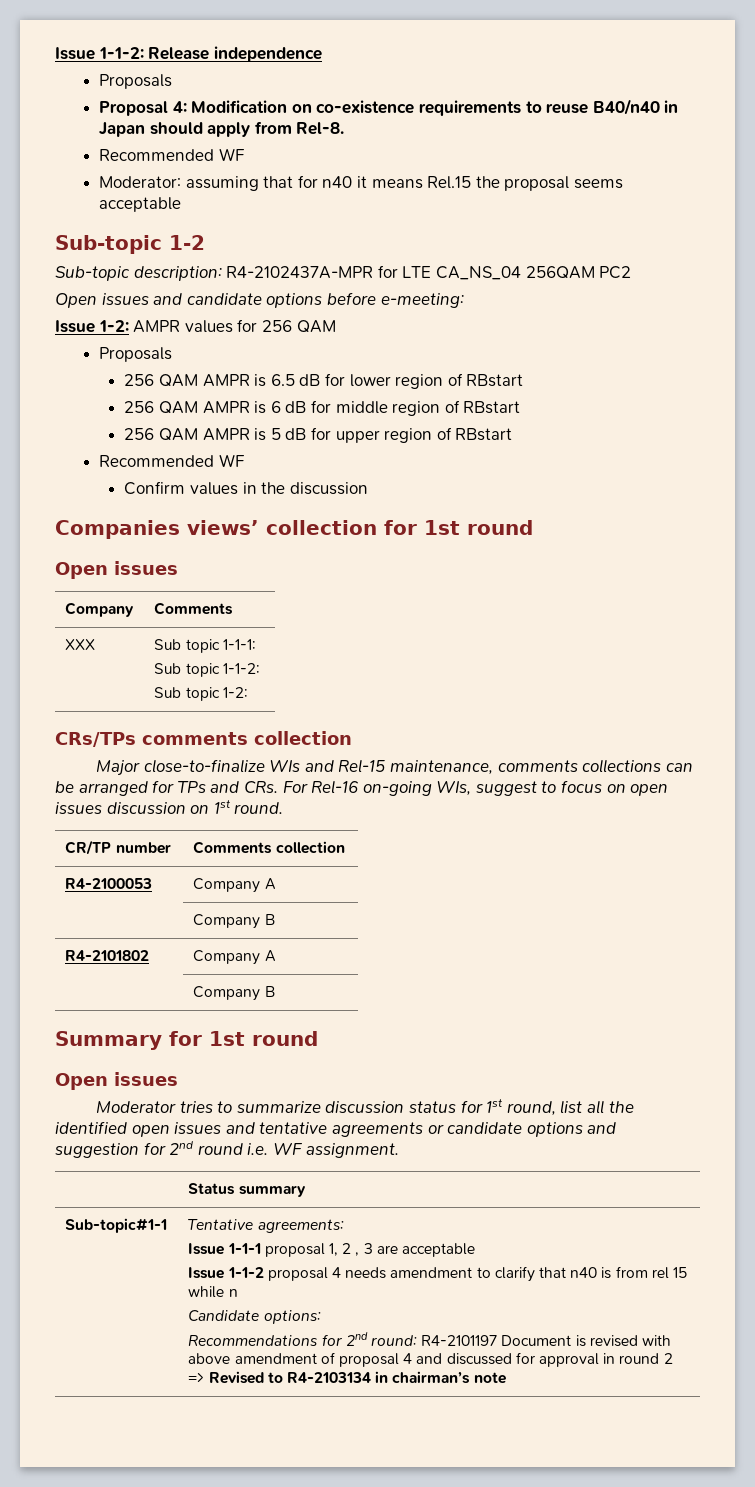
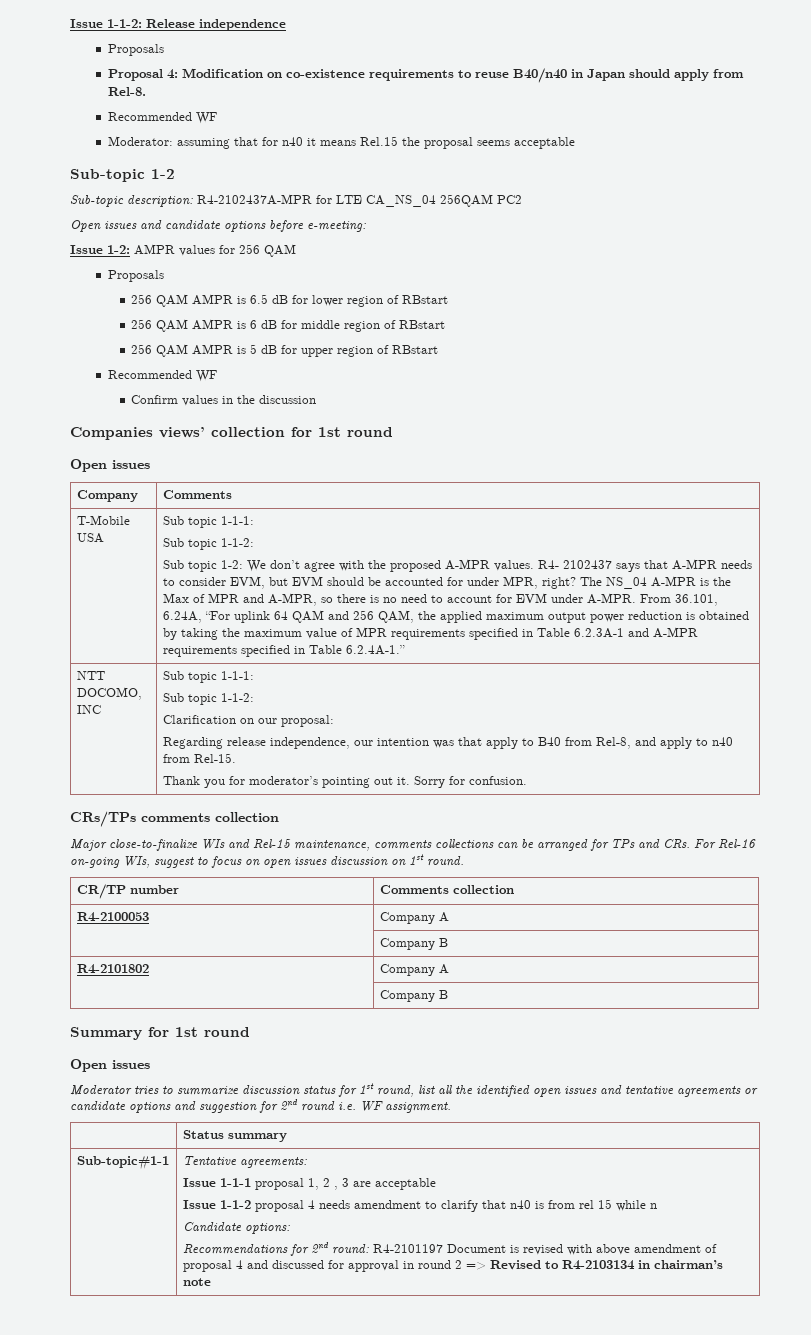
- XXX
+ T-Mobile USA
- Sub topic 1-2:
+ Sub topic 1-2: We don’t agree with the proposed A-MPR values. R4- 2102437 says that A-MPR needs to consider EVM, but EVM should be accounted for under MPR, right? The NS_04 A-MPR is the Max of MPR and A-MPR, so there is no need to account for EVM under A-MPR. From 36.101, 6.24A, “For uplink 64 QAM and 256 QAM, the applied maximum output power reduction is obtained by taking the maximum value of MPR requirements specified in Table 6.2.3A-1 and A-MPR requirements specified in Table 6.2.4A-1.”
+ NTT DOCOMO, INC | Sub topic 1-1-1:
+ Sub topic 1-1-2:
+ Clarification on our proposal:
+ Regarding release independence, our intention was that apply to B40 from Rel-8, and apply to n40 from Rel-15.
+ Thank you for moderator’s pointing out it. Sorry for confusion.

